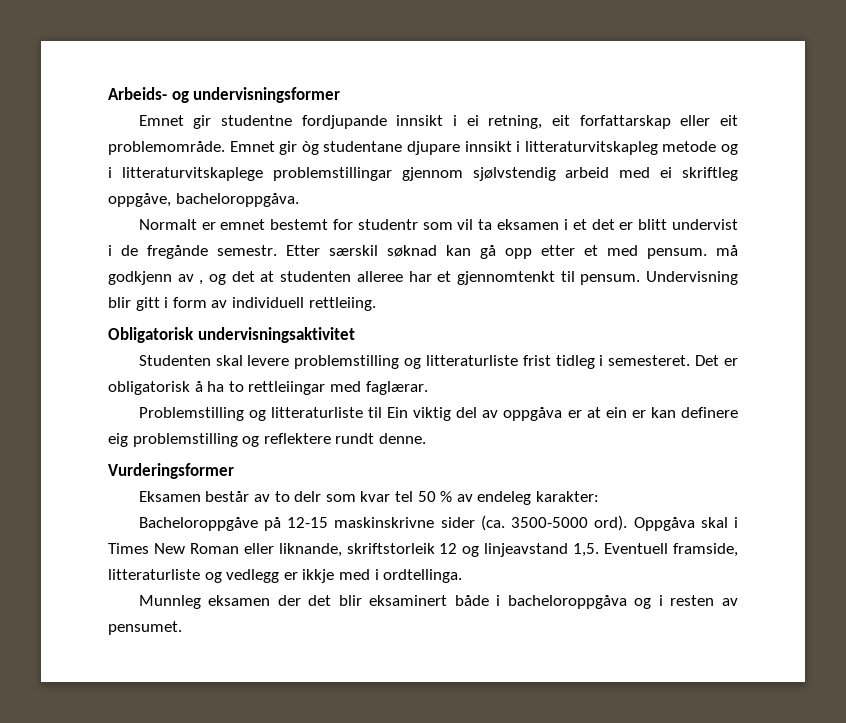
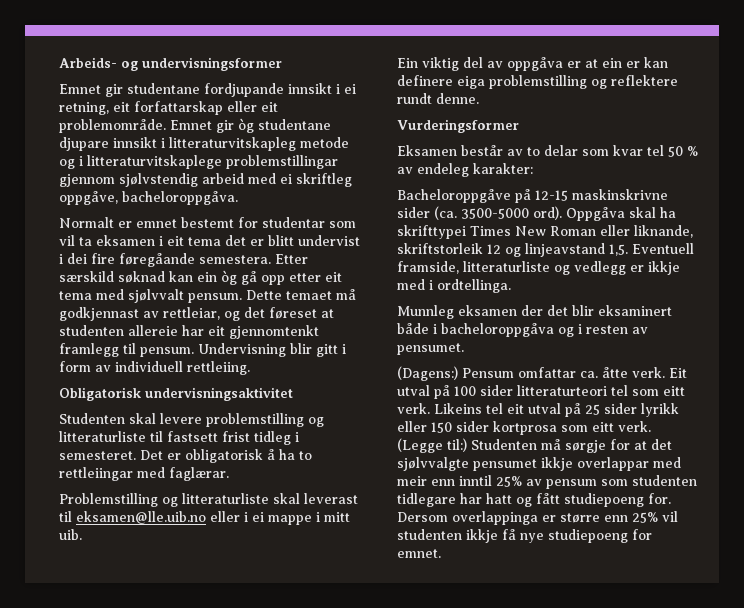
- Emnet gir studentne fordjupande innsikt i ei retning, eit forfattarskap eller eit problemområde.
+ Emnet gir studentane fordjupande innsikt i ei retning, eit forfattarskap eller eit problemområde.
- Normalt er emnet bestemt for studentr som vil ta eksamen i et det er blitt undervist i de fregånde semestr. Etter særskil søknad kan gå opp etter et med pensum. må godkjenn av , og det at studenten alleree har et gjennomtenkt til pensum.
+ Normalt er emnet bestemt for studentar som vil ta eksamen i eit tema det er blitt undervist i dei fire føregåande semestera. Etter særskild søknad kan ein òg gå opp etter eit tema med sjølvvalt pensum. Dette temaet må godkjennast av rettleiar, og det føreset at studenten allereie har eit gjennomtenkt framlegg til pensum.
- Studenten skal levere problemstilling og litteraturliste frist tidleg i semesteret.
+ Studenten skal levere problemstilling og litteraturliste til fastsett frist tidleg i semesteret.
- Problemstilling og litteraturliste til Ein viktig del av oppgåva er at ein er kan definere eig problemstilling og reflektere rundt denne.
+ Problemstilling og litteraturliste skal leverast til eksamen@lle.uib.no eller i ei mappe i mitt uib.
+ Ein viktig del av oppgåva er at ein er kan definere eiga problemstilling og reflektere rundt denne.
- Eksamen består av to delr som kvar tel 50 % av endeleg karakter:
+ Eksamen består av to delar som kvar tel 50 % av endeleg karakter:
- Oppgåva skal i Times New Roman eller liknande, skriftstorleik 12 og linjeavstand 1,5.
+ Oppgåva skal ha skrifttypei Times New Roman eller liknande, skriftstorleik 12 og linjeavstand 1,5.
+ (Dagens:) Pensum omfattar ca. åtte verk. Eit utval på 100 sider litteraturteori tel som eitt verk. Likeins tel eit utval på 25 sider lyrikk eller 150 sider kortprosa som eitt verk. (Legge til:) Studenten må sørgje for at det sjølvvalgte pensumet ikkje overlappar med meir enn inntil 25% av pensum som studenten tidlegare har hatt og fått studiepoeng for. Dersom overlappinga er større enn 25% vil studenten ikkje få nye studiepoeng for emnet.

